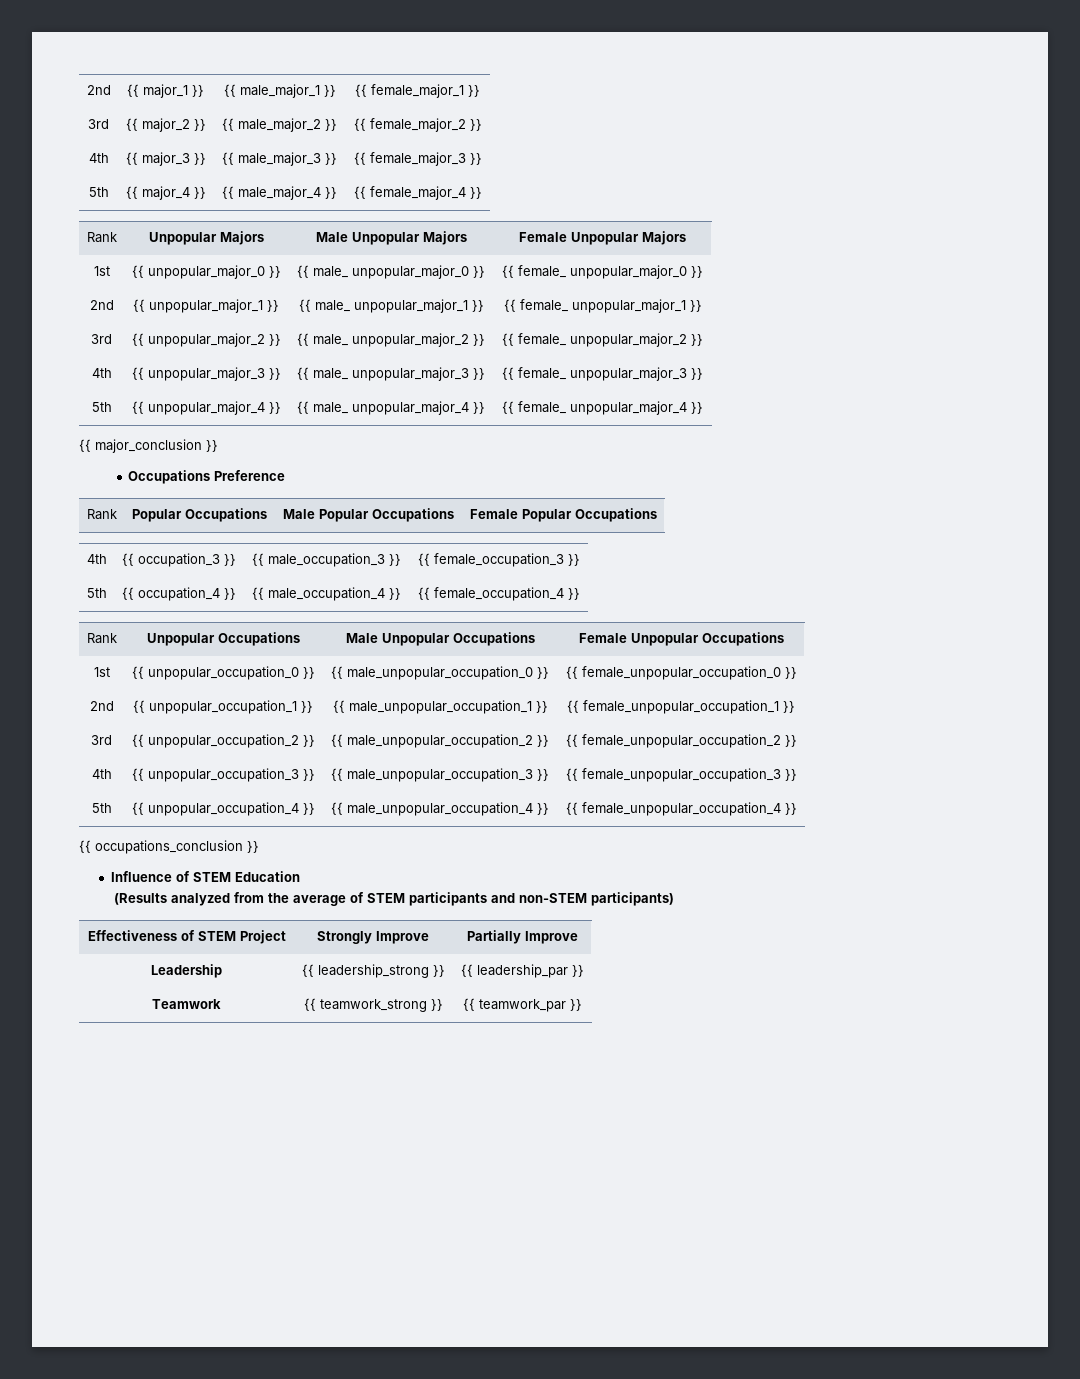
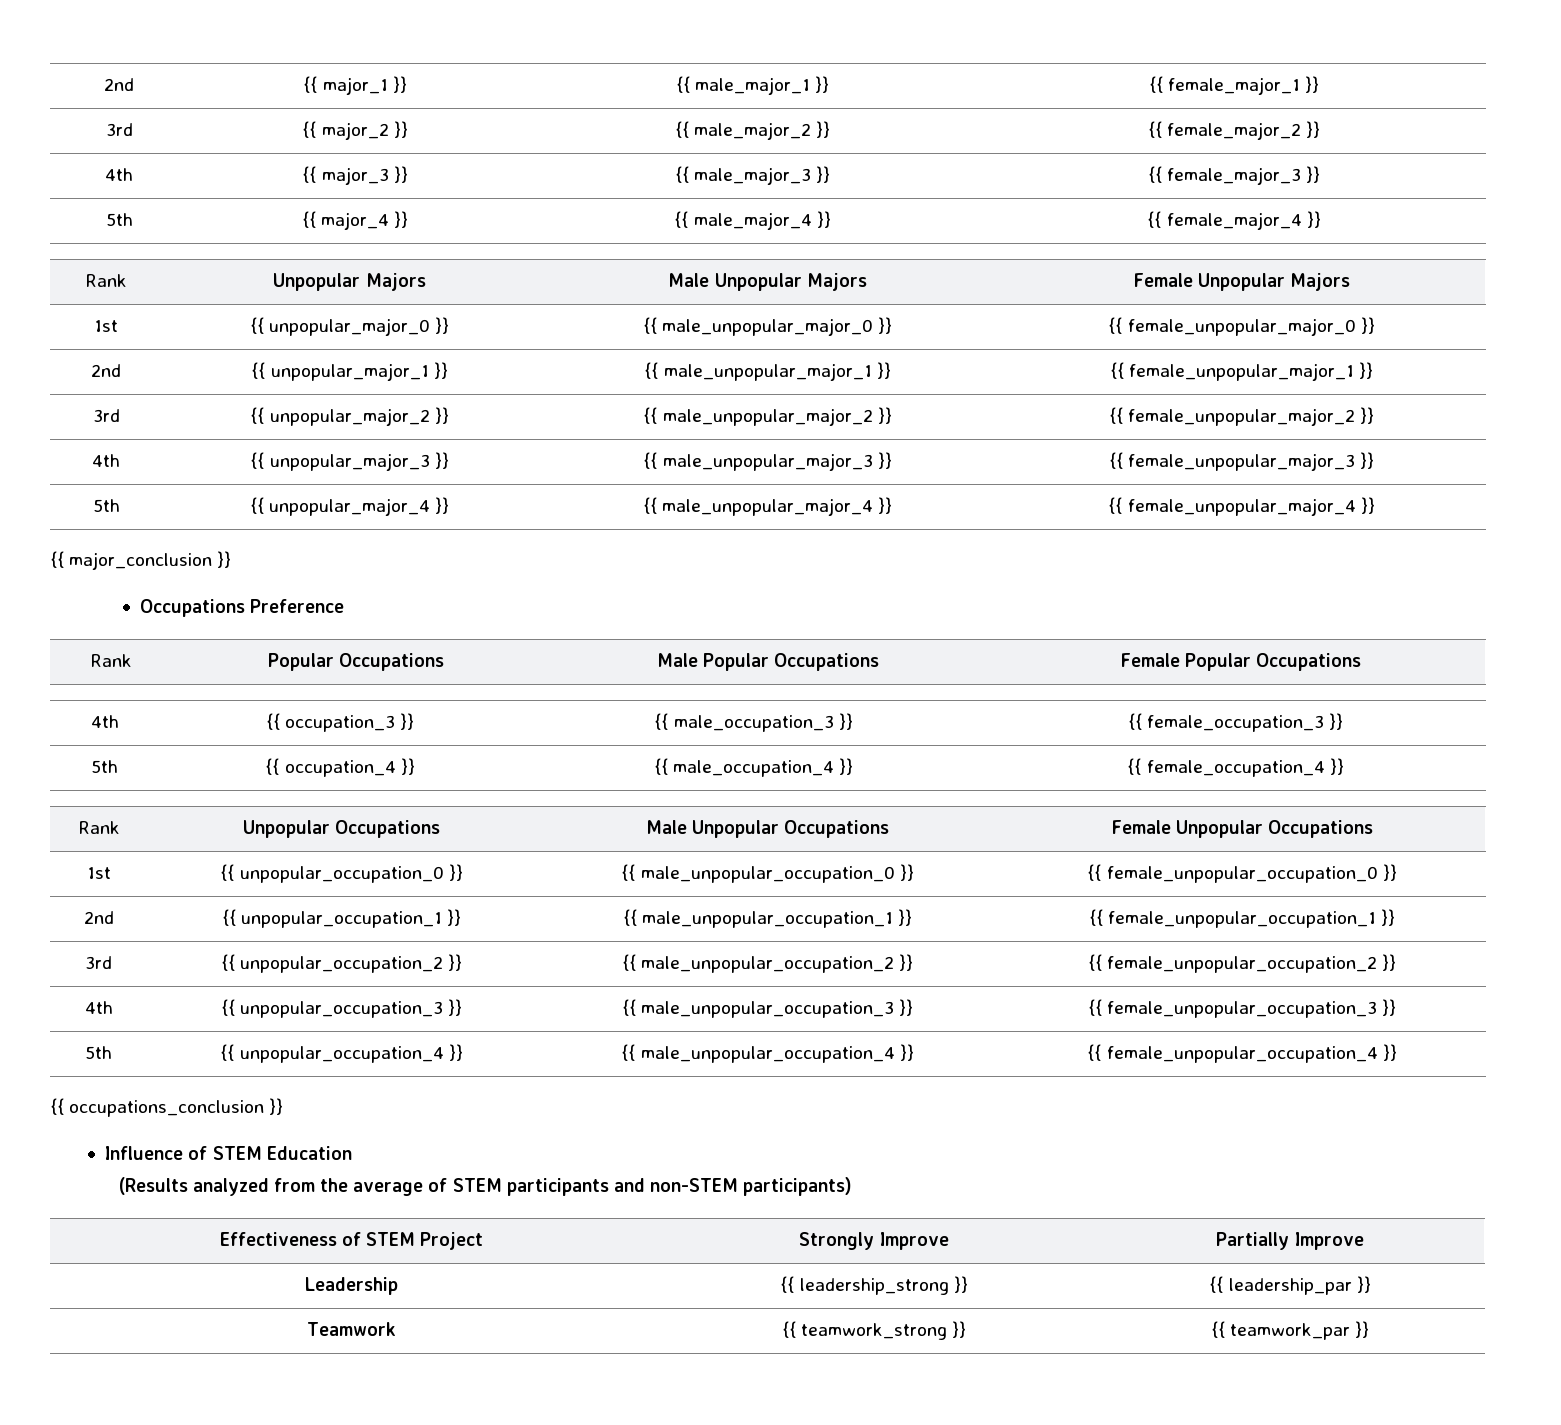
- 1st | {{ unpopular_major_0 }} | {{ male_ unpopular_major_0 }} | {{ female_ unpopular_major_0 }}
+ 1st | {{ unpopular_major_0 }} | {{ male_unpopular_major_0 }} | {{ female_unpopular_major_0 }}
- 2nd | {{ unpopular_major_1 }} | {{ male_ unpopular_major_1 }} | {{ female_ unpopular_major_1 }}
+ 2nd | {{ unpopular_major_1 }} | {{ male_unpopular_major_1 }} | {{ female_unpopular_major_1 }}
- 3rd | {{ unpopular_major_2 }} | {{ male_ unpopular_major_2 }} | {{ female_ unpopular_major_2 }}
+ 3rd | {{ unpopular_major_2 }} | {{ male_unpopular_major_2 }} | {{ female_unpopular_major_2 }}
- 4th | {{ unpopular_major_3 }} | {{ male_ unpopular_major_3 }} | {{ female_ unpopular_major_3 }}
+ 4th | {{ unpopular_major_3 }} | {{ male_unpopular_major_3 }} | {{ female_unpopular_major_3 }}
- 5th | {{ unpopular_major_4 }} | {{ male_ unpopular_major_4 }} | {{ female_ unpopular_major_4 }}
+ 5th | {{ unpopular_major_4 }} | {{ male_unpopular_major_4 }} | {{ female_unpopular_major_4 }}

